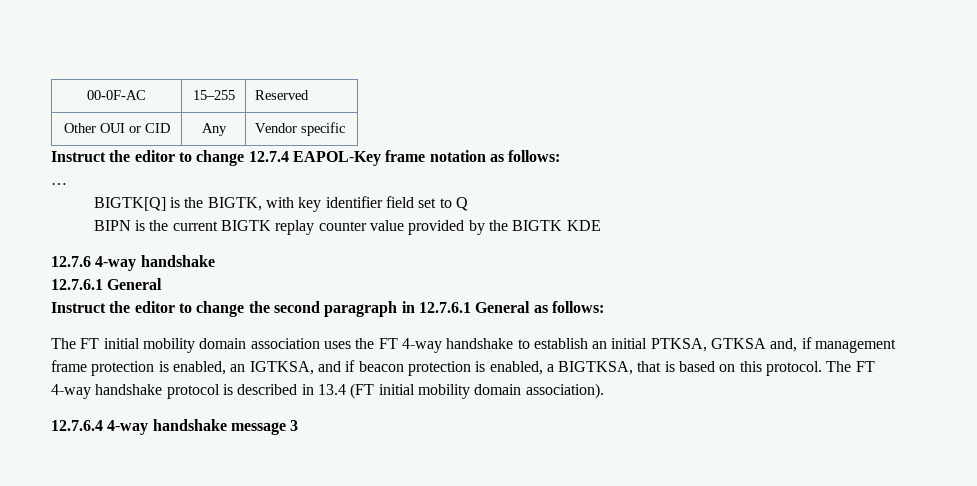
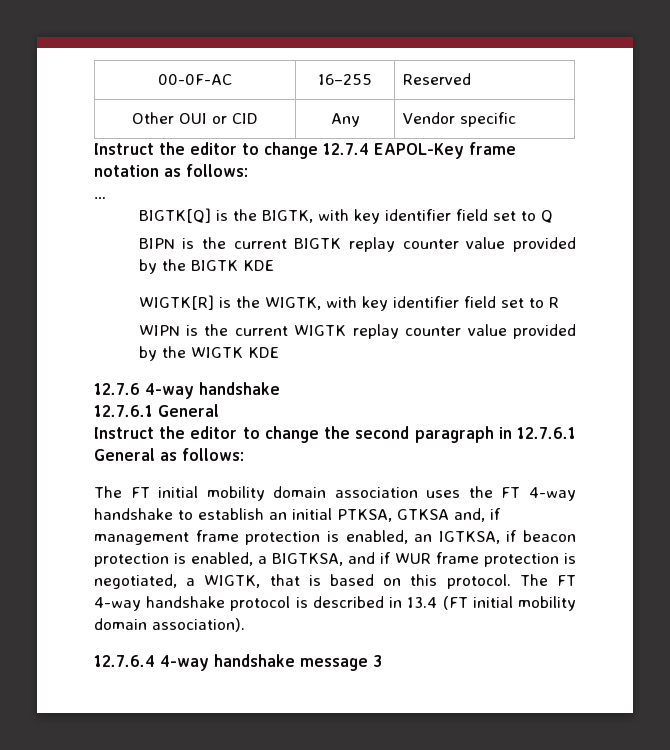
- 00-0F-AC | 15–255 | Reserved
+ 00-0F-AC | 16–255 | Reserved
+ WIGTK[R] is the WIGTK, with key identifier field set to R
+ WIPN is the current WIGTK replay counter value provided by the WIGTK KDE
- The FT initial mobility domain association uses the FT 4-way handshake to establish an initial PTKSA, GTKSA and, if management frame protection is enabled, an IGTKSA, and if beacon protection is enabled, a BIGTKSA, that is based on this protocol.
+ The FT initial mobility domain association uses the FT 4-way handshake to establish an initial PTKSA, GTKSA and, if management frame protection is enabled, an IGTKSA, if beacon protection is enabled, a BIGTKSA, and if WUR frame protection is negotiated, a WIGTK, that is based on this protocol.

